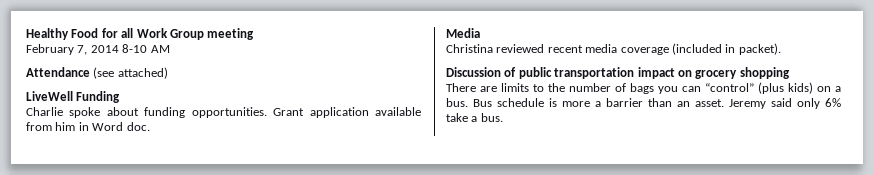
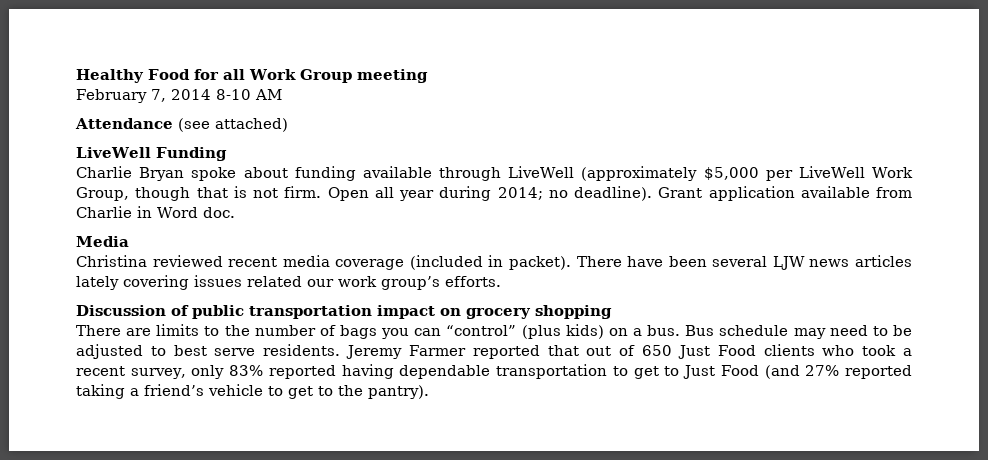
- Charlie spoke about funding opportunities.
+ Charlie Bryan spoke about funding available through LiveWell (approximately $5,000 per LiveWell Work Group, though that is not firm. Open all year during 2014; no deadline).
- Grant application available from him in Word doc.
+ Grant application available from Charlie in Word doc.
+ There have been several LJW news articles lately covering issues related our work group’s efforts.
- Bus schedule is more a barrier than an asset. Jeremy said only 6% take a bus.
+ Bus schedule may need to be adjusted to best serve residents. Jeremy Farmer reported that out of 650 Just Food clients who took a recent survey, only 83% reported having dependable transportation to get to Just Food (and 27% reported taking a friend’s vehicle to get to the pantry).

